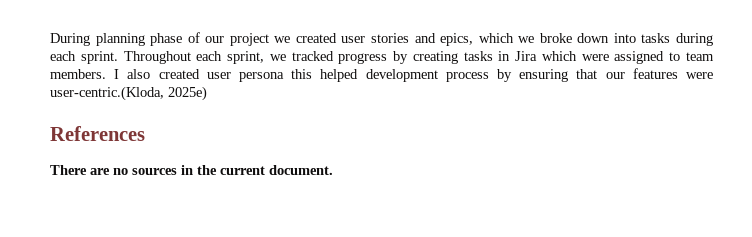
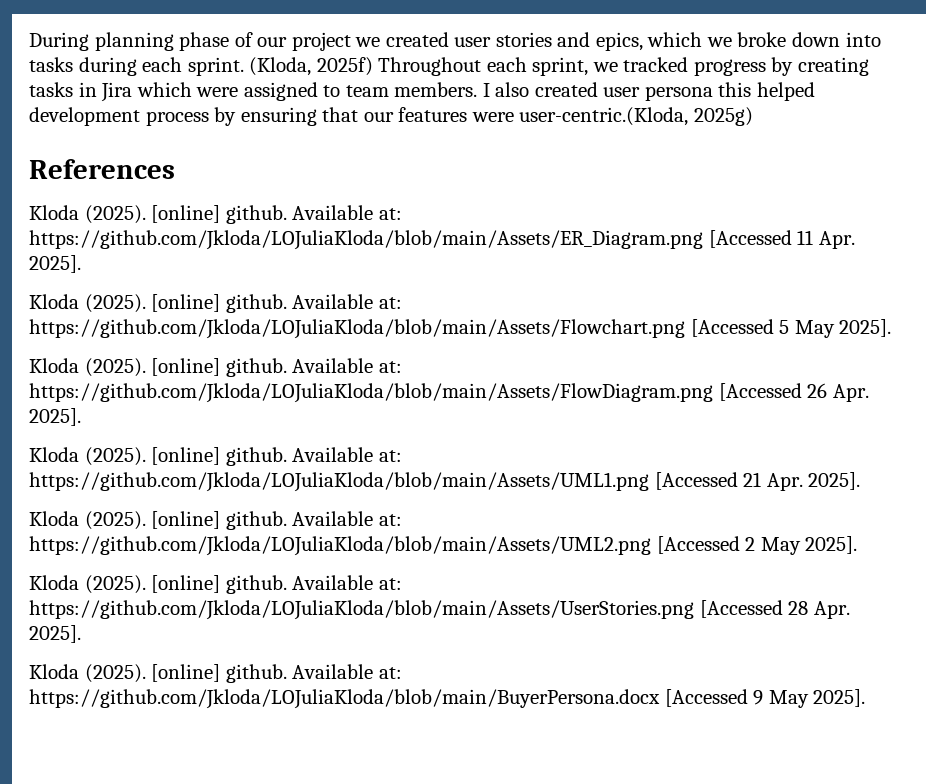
- Throughout each sprint, we tracked progress by creating tasks in Jira which were assigned to team members.
+ (Kloda, 2025f) Throughout each sprint, we tracked progress by creating tasks in Jira which were assigned to team members.
- I also created user persona this helped development process by ensuring that our features were user-centric.(Kloda, 2025e)
+ I also created user persona this helped development process by ensuring that our features were user-centric.(Kloda, 2025g)
- There are no sources in the current document.
+ Kloda (2025). [online] github. Available at: https://github.com/Jkloda/LOJuliaKloda/blob/main/Assets/ER_Diagram.png [Accessed 11 Apr. 2025].
+ Kloda (2025). [online] github. Available at: https://github.com/Jkloda/LOJuliaKloda/blob/main/Assets/Flowchart.png [Accessed 5 May 2025].
+ Kloda (2025). [online] github. Available at: https://github.com/Jkloda/LOJuliaKloda/blob/main/Assets/FlowDiagram.png [Accessed 26 Apr. 2025].
+ Kloda (2025). [online] github. Available at: https://github.com/Jkloda/LOJuliaKloda/blob/main/Assets/UML1.png [Accessed 21 Apr. 2025].
+ Kloda (2025). [online] github. Available at: https://github.com/Jkloda/LOJuliaKloda/blob/main/Assets/UML2.png [Accessed 2 May 2025].
+ Kloda (2025). [online] github. Available at: https://github.com/Jkloda/LOJuliaKloda/blob/main/Assets/UserStories.png [Accessed 28 Apr. 2025].
+ Kloda (2025). [online] github. Available at: https://github.com/Jkloda/LOJuliaKloda/blob/main/BuyerPersona.docx [Accessed 9 May 2025].

